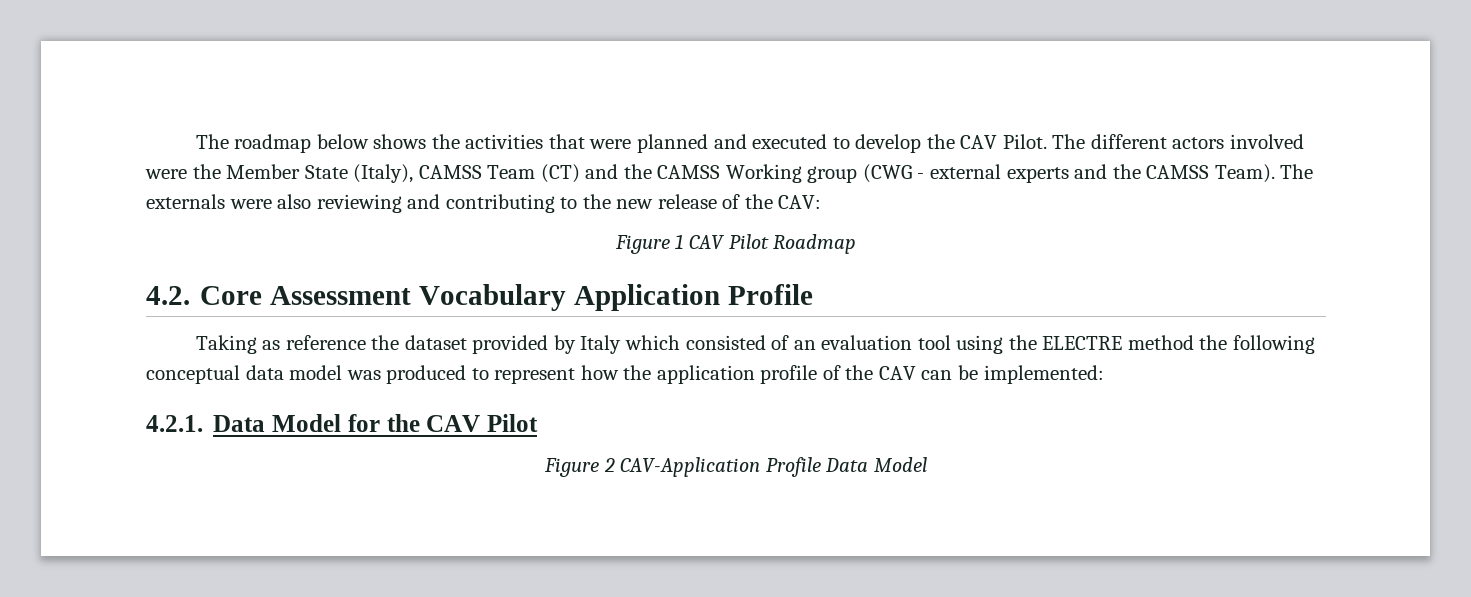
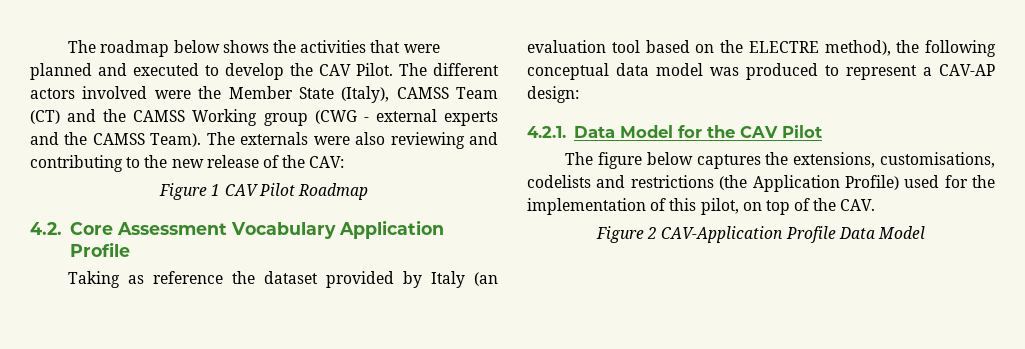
- Taking as reference the dataset provided by Italy which consisted of an evaluation tool using the ELECTRE method the following conceptual data model was produced to represent how the application profile of the CAV can be implemented:
+ Taking as reference the dataset provided by Italy (an evaluation tool based on the ELECTRE method), the following conceptual data model was produced to represent a CAV-AP design:
+ The figure below captures the extensions, customisations, codelists and restrictions (the Application Profile) used for the implementation of this pilot, on top of the CAV.

